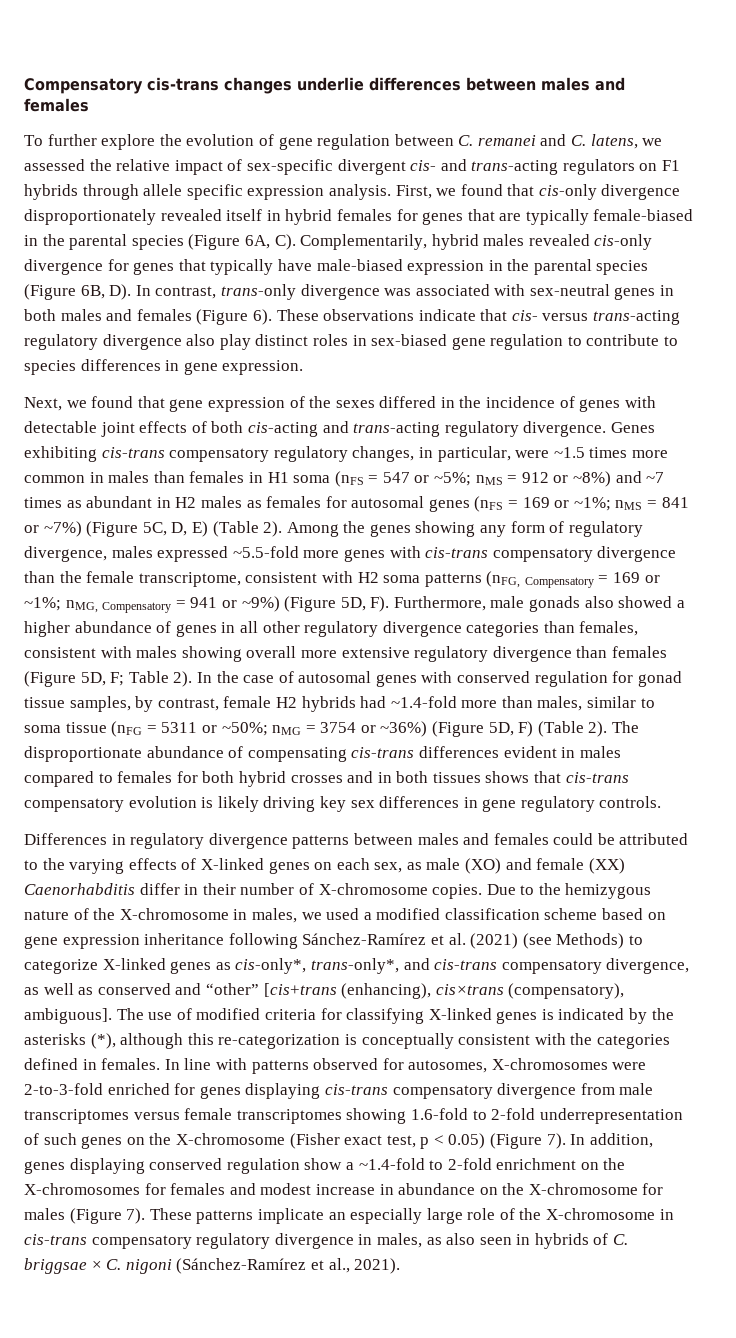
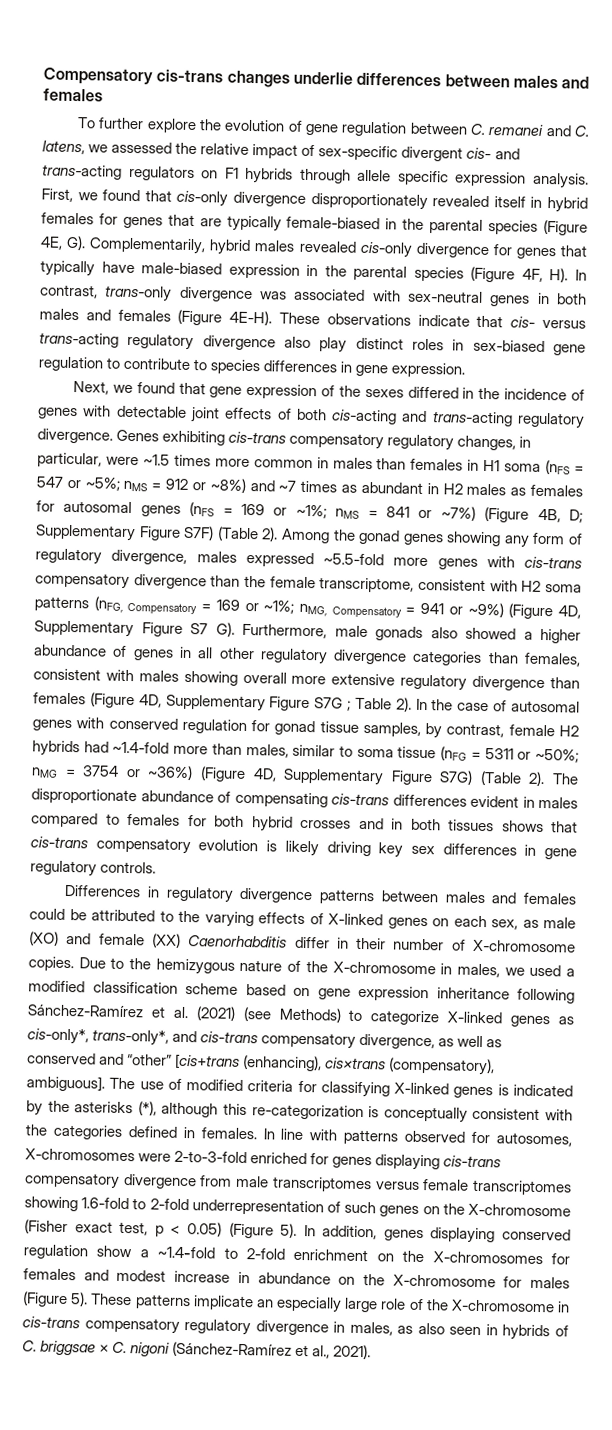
- First, we found that cis-only divergence disproportionately revealed itself in hybrid females for genes that are typically female-biased in the parental species (Figure 6A, C). Complementarily, hybrid males revealed cis-only divergence for genes that typically have male-biased expression in the parental species (Figure 6B, D). In contrast, trans-only divergence was associated with sex-neutral genes in both males and females (Figure 6).
+ First, we found that cis-only divergence disproportionately revealed itself in hybrid females for genes that are typically female-biased in the parental species (Figure 4E, G). Complementarily, hybrid males revealed cis-only divergence for genes that typically have male-biased expression in the parental species (Figure 4F, H). In contrast, trans-only divergence was associated with sex-neutral genes in both males and females (Figure 4E-H).
- Genes exhibiting cis-trans compensatory regulatory changes, in particular, were ~1.5 times more common in males than females in H1 soma (nFS = 547 or ~5%; nMS = 912 or ~8%) and ~7 times as abundant in H2 males as females for autosomal genes (nFS = 169 or ~1%; nMS = 841 or ~7%) (Figure 5C, D, E) (Table 2).
+ Genes exhibiting cis-trans compensatory regulatory changes, in particular, were ~1.5 times more common in males than females in H1 soma (nFS = 547 or ~5%; nMS = 912 or ~8%) and ~7 times as abundant in H2 males as females for autosomal genes (nFS = 169 or ~1%; nMS = 841 or ~7%) (Figure 4B, D; Supplementary Figure S7F) (Table 2).
- Among the genes showing any form of regulatory divergence, males expressed ~5.5-fold more genes with cis-trans compensatory divergence than the female transcriptome, consistent with H2 soma patterns (nFG, Compensatory = 169 or ~1%;
+ Among the gonad genes showing any form of regulatory divergence, males expressed ~5.5-fold more genes with cis-trans compensatory divergence than the female transcriptome, consistent with H2 soma patterns (nFG, Compensatory = 169 or ~1%;
- nMG, Compensatory = 941 or ~9%) (Figure 5D, F). Furthermore, male gonads also showed a higher abundance of genes in all other regulatory divergence categories than females, consistent with males showing overall more extensive regulatory divergence than females (Figure 5D, F;
+ nMG, Compensatory = 941 or ~9%) (Figure 4D, Supplementary Figure S7 G). Furthermore, male gonads also showed a higher abundance of genes in all other regulatory divergence categories than females, consistent with males showing overall more extensive regulatory divergence than females (Figure 4D, Supplementary Figure S7G ;
- In the case of autosomal genes with conserved regulation for gonad tissue samples, by contrast, female H2 hybrids had ~1.4-fold more than males, similar to soma tissue (nFG = 5311 or ~50%; nMG = 3754 or ~36%) (Figure 5D, F) (Table 2).
+ In the case of autosomal genes with conserved regulation for gonad tissue samples, by contrast, female H2 hybrids had ~1.4-fold more than males, similar to soma tissue (nFG = 5311 or ~50%; nMG = 3754 or ~36%) (Figure 4D, Supplementary Figure S7G) (Table 2).
- In line with patterns observed for autosomes, X-chromosomes were 2-to-3-fold enriched for genes displaying cis-trans compensatory divergence from male transcriptomes versus female transcriptomes showing 1.6-fold to 2-fold underrepresentation of such genes on the X-chromosome (Fisher exact test, p < 0.05) (Figure 7).
+ In line with patterns observed for autosomes, X-chromosomes were 2-to-3-fold enriched for genes displaying cis-trans compensatory divergence from male transcriptomes versus female transcriptomes showing 1.6-fold to 2-fold underrepresentation of such genes on the X-chromosome (Fisher exact test, p < 0.05) (Figure 5).
- In addition, genes displaying conserved regulation show a ~1.4-fold to 2-fold enrichment on the X-chromosomes for females and modest increase in abundance on the X-chromosome for males (Figure 7).
+ In addition, genes displaying conserved regulation show a ~1.4-fold to 2-fold enrichment on the X-chromosomes for females and modest increase in abundance on the X-chromosome for males (Figure 5).

